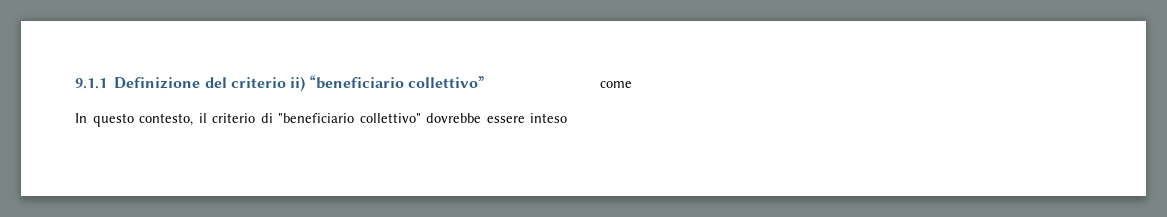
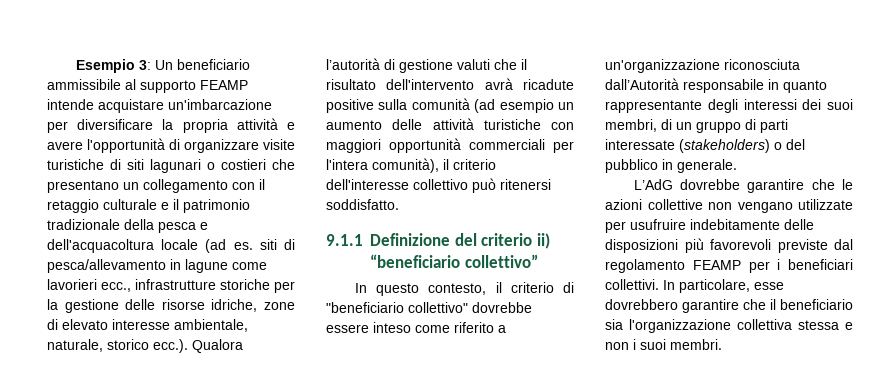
+ Esempio 3: Un beneficiario ammissibile al supporto FEAMP intende acquistare un'imbarcazione per diversificare la propria attività e avere l'opportunità di organizzare visite turistiche di siti lagunari o costieri che presentano un collegamento con il retaggio culturale e il patrimonio tradizionale della pesca e dell'acquacoltura locale (ad es. siti di pesca/allevamento in lagune come lavorieri ecc., infrastrutture storiche per la gestione delle risorse idriche, zone di elevato interesse ambientale, naturale, storico ecc.). Qualora l’autorità di gestione valuti che il risultato dell'intervento avrà ricadute positive sulla comunità (ad esempio un aumento delle attività turistiche con maggiori opportunità commerciali per l'intera comunità), il criterio dell'interesse collettivo può ritenersi soddisfatto.
- In questo contesto, il criterio di "beneficiario collettivo" dovrebbe essere inteso come
+ In questo contesto, il criterio di "beneficiario collettivo" dovrebbe essere inteso come riferito a un'organizzazione riconosciuta dall’Autorità responsabile in quanto rappresentante degli interessi dei suoi membri, di un gruppo di parti interessate (stakeholders) o del pubblico in generale.
+ L’AdG dovrebbe garantire che le azioni collettive non vengano utilizzate per usufruire indebitamente delle disposizioni più favorevoli previste dal regolamento FEAMP per i beneficiari collettivi. In particolare, esse dovrebbero garantire che il beneficiario sia l'organizzazione collettiva stessa e non i suoi membri.

